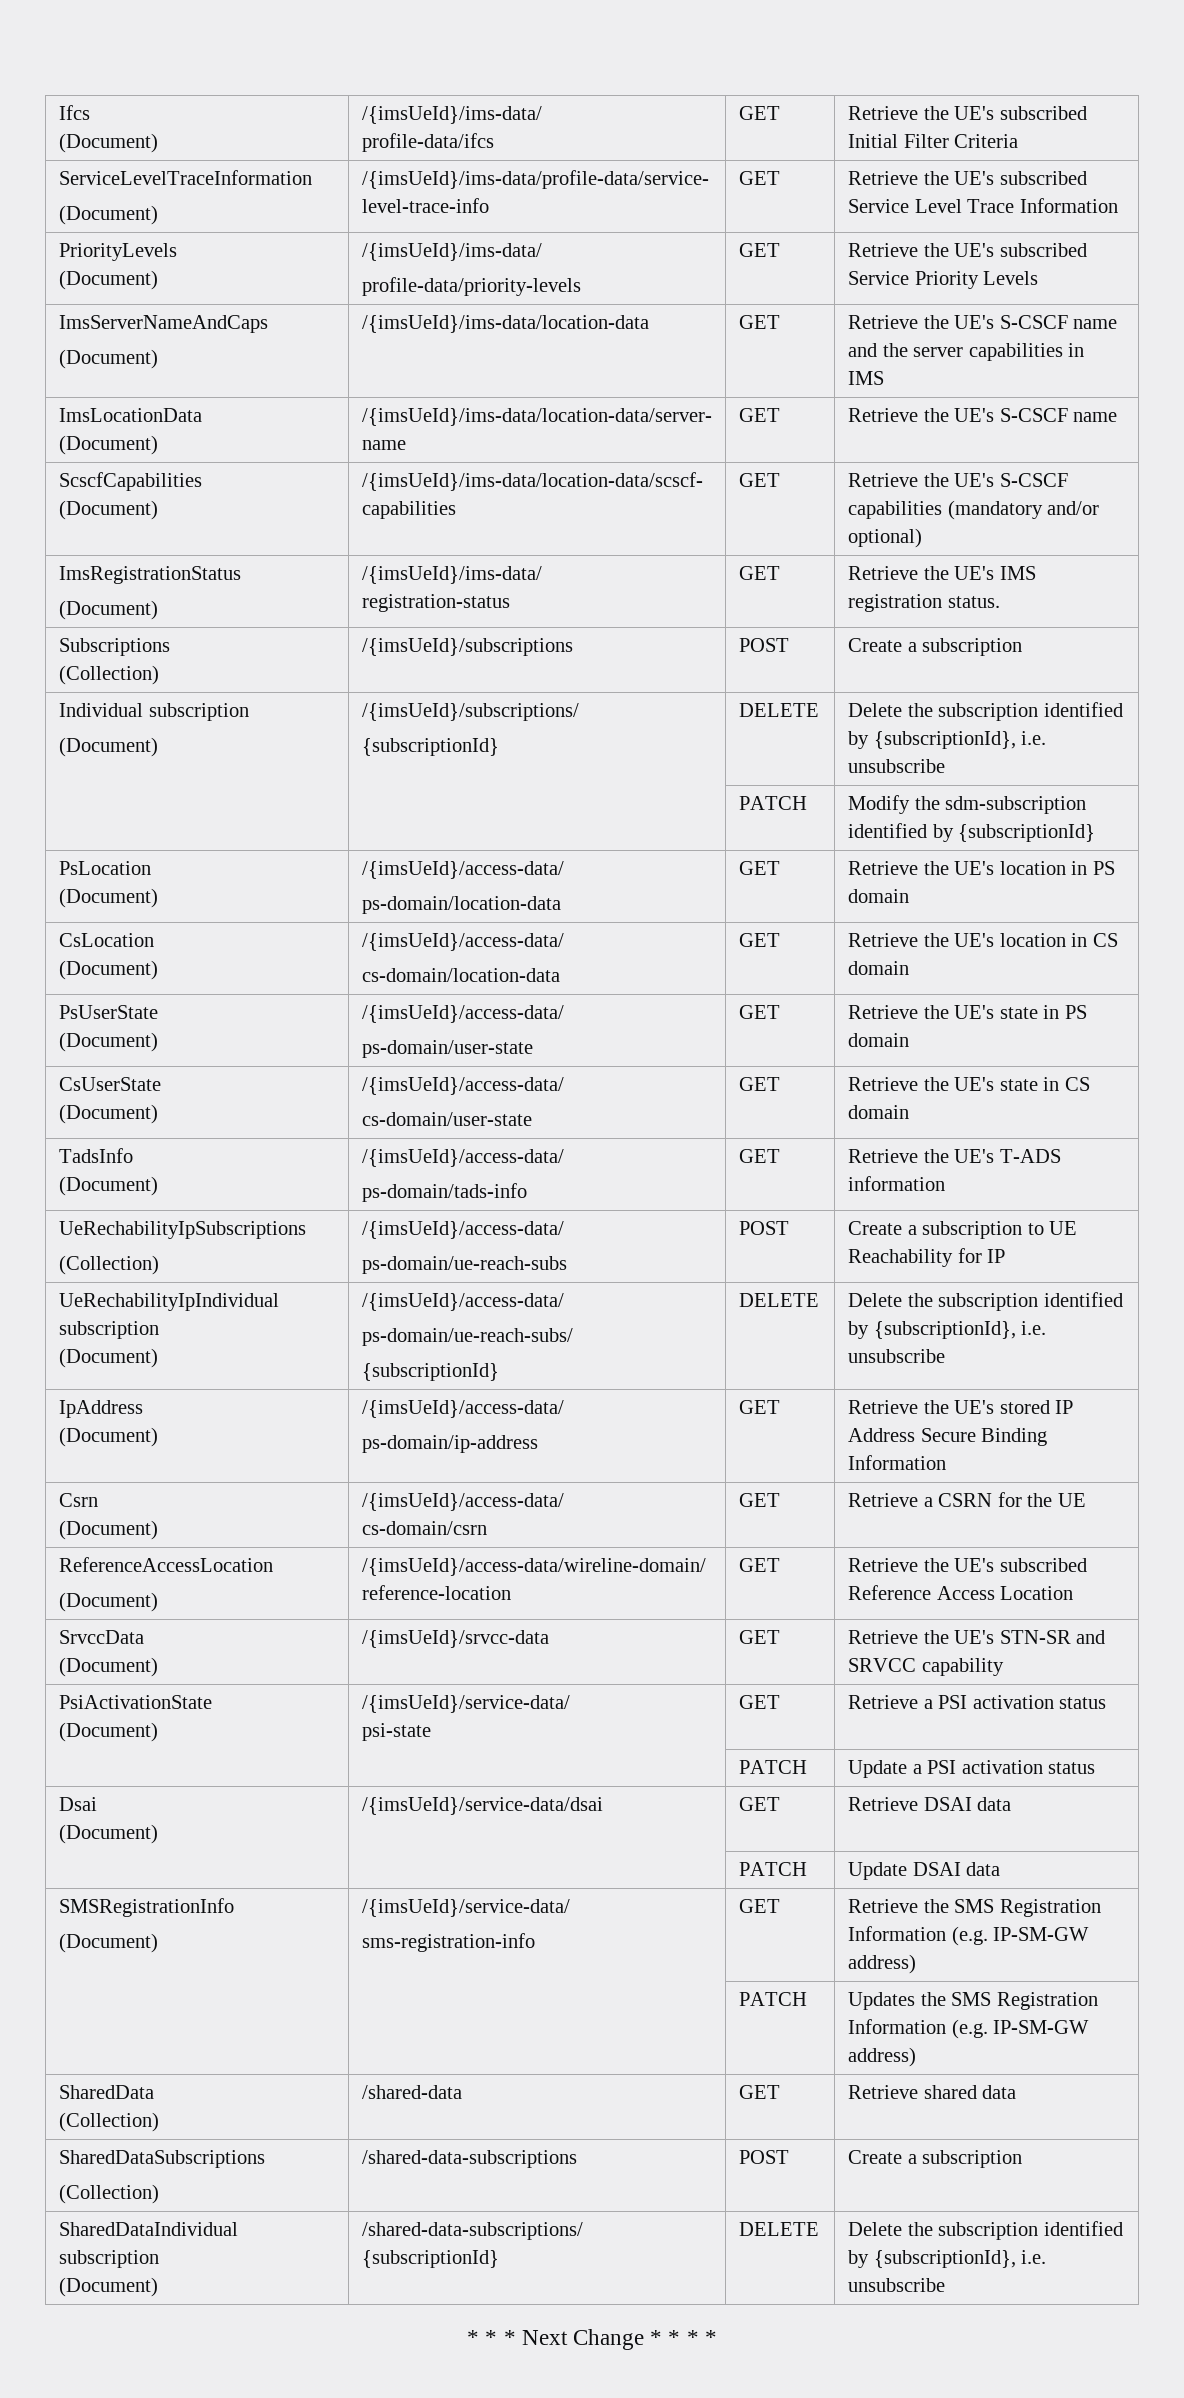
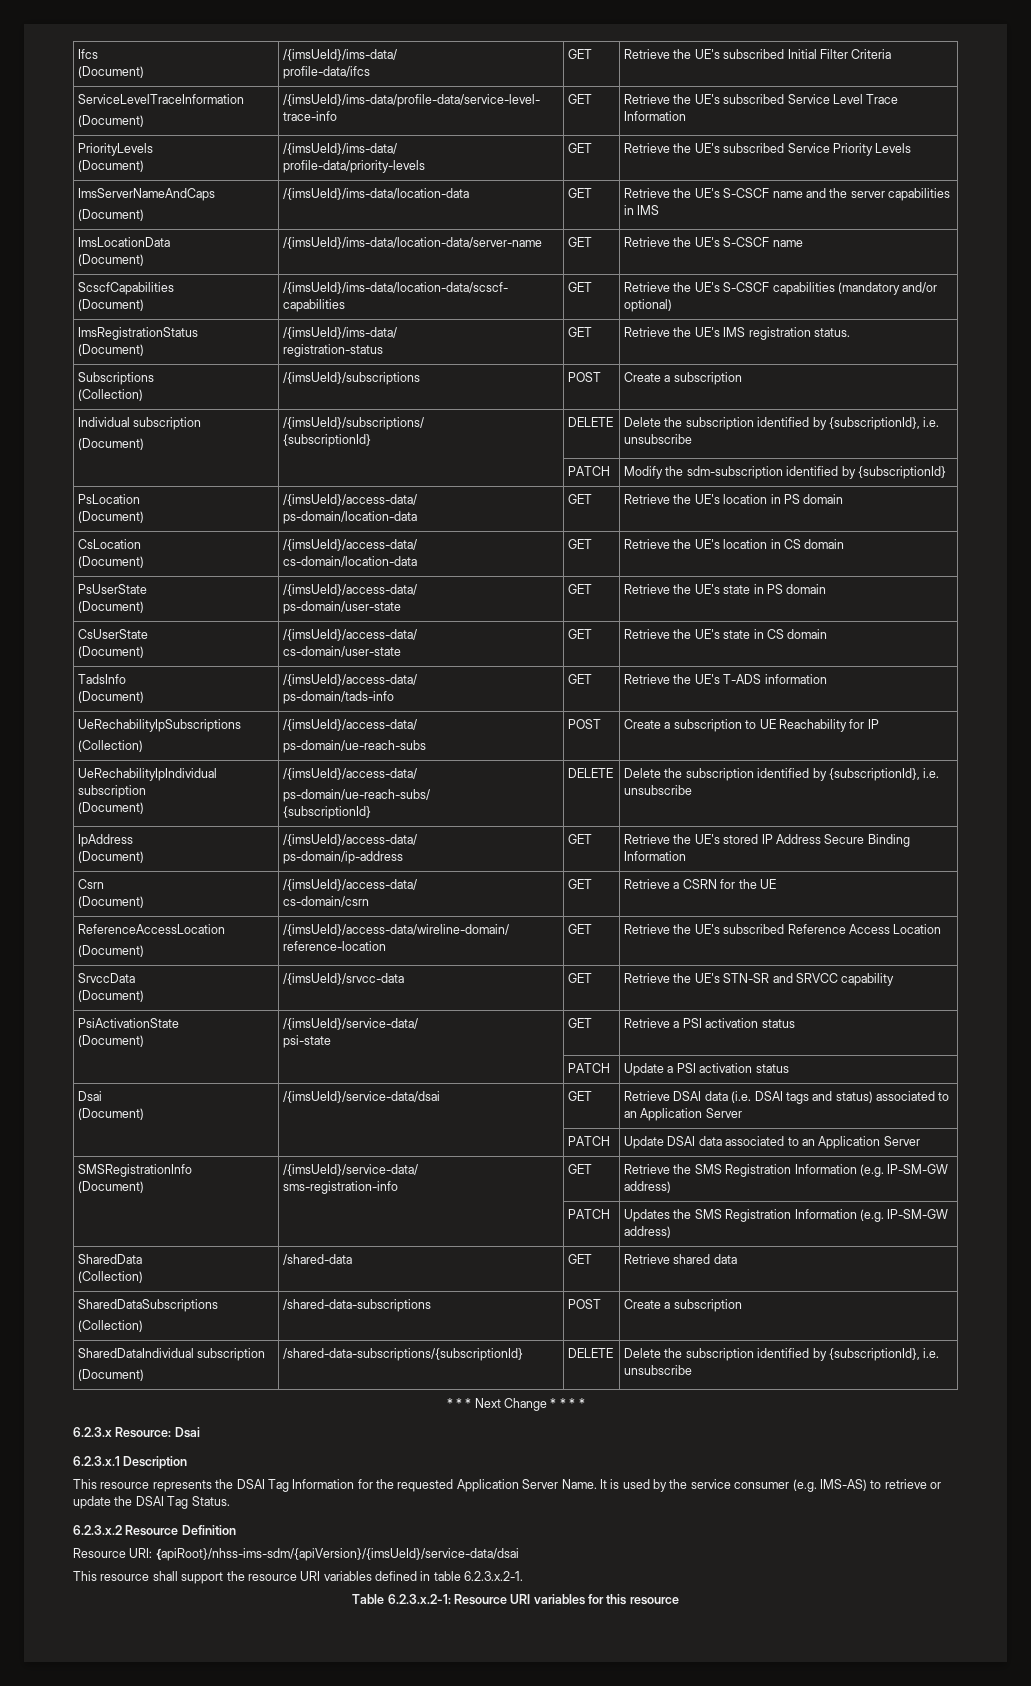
  | | PATCH | Update a PSI activation status
  Dsai
- (Document) | /{imsUeId}/service-data/dsai | GET | Retrieve DSAI data
+ (Document) | /{imsUeId}/service-data/dsai | GET | Retrieve DSAI data (i.e. DSAI tags and status) associated to an Application Server
- | | PATCH | Update DSAI data
+ | | PATCH | Update DSAI data associated to an Application Server
+ 6.2.3.x Resource: Dsai
+ 6.2.3.x.1 Description
+ This resource represents the DSAI Tag Information for the requested Application Server Name. It is used by the service consumer (e.g. IMS-AS) to retrieve or update the DSAI Tag Status.
+ 6.2.3.x.2 Resource Definition
+ Resource URI: {apiRoot}/nhss-ims-sdm/{apiVersion}/{imsUeId}/service-data/dsai
+ This resource shall support the resource URI variables defined in table 6.2.3.x.2-1.
+ Table 6.2.3.x.2-1: Resource URI variables for this resource

